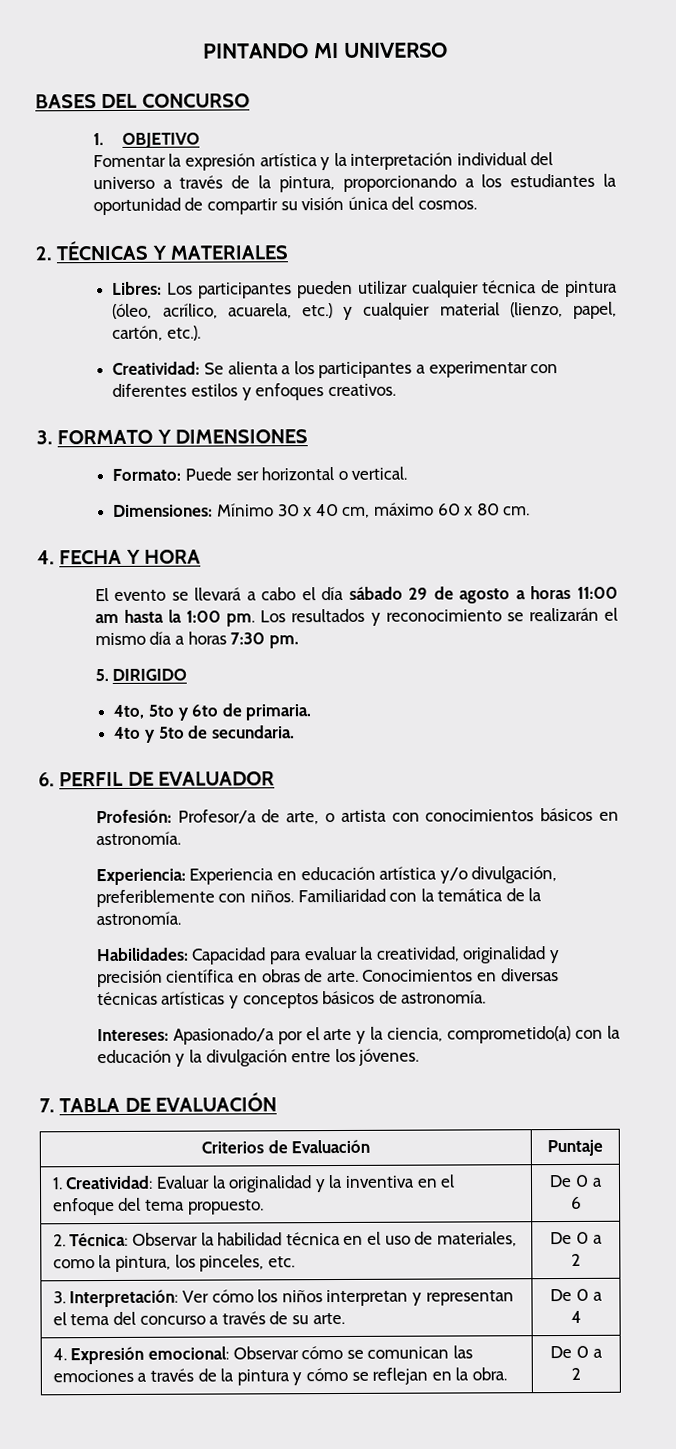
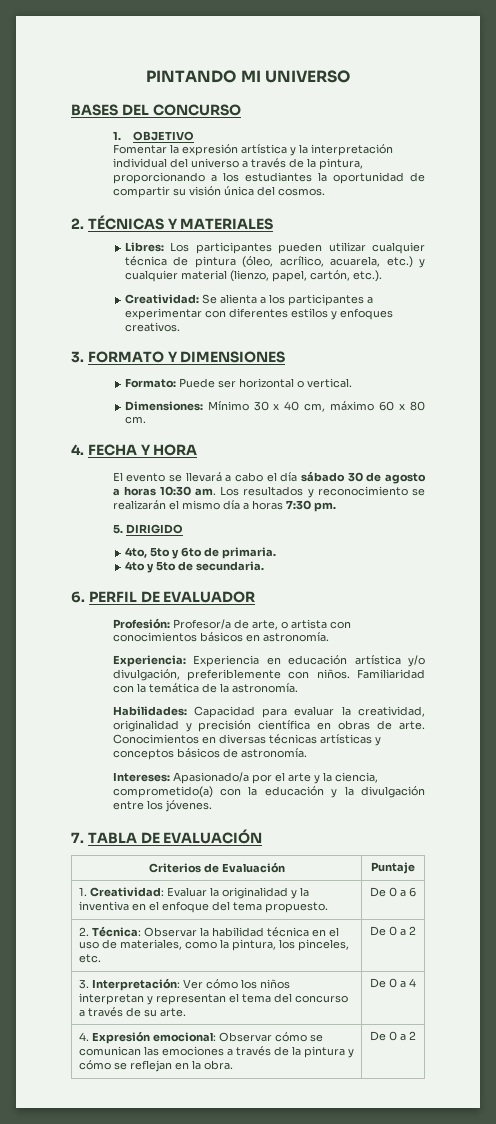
- El evento se llevará a cabo el día sábado 29 de agosto a horas 11:00 am hasta la 1:00 pm.
+ El evento se llevará a cabo el día sábado 30 de agosto a horas 10:30 am.

